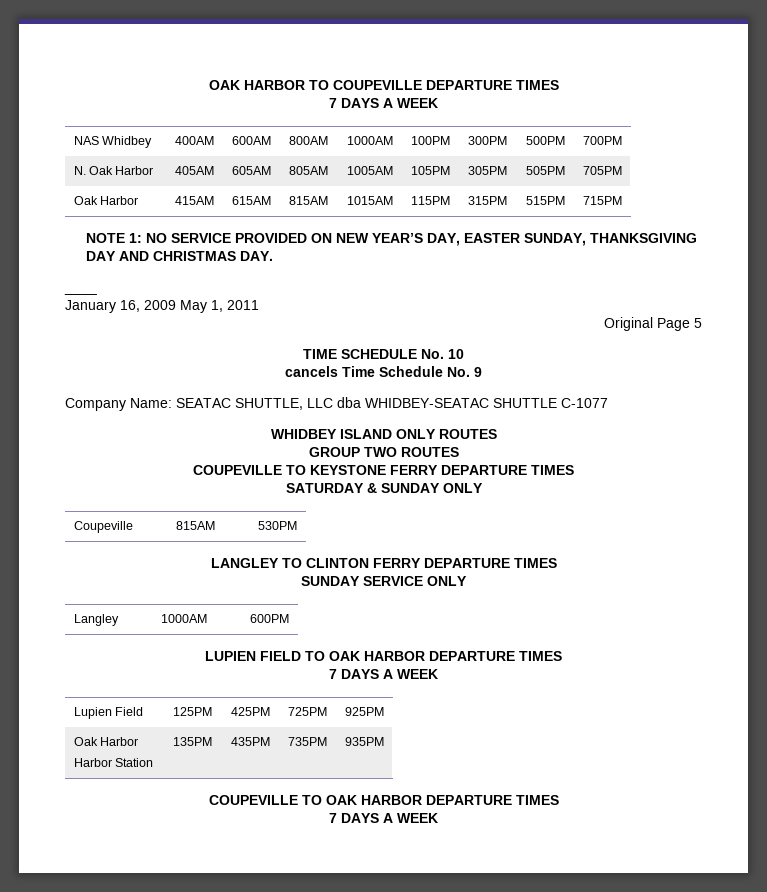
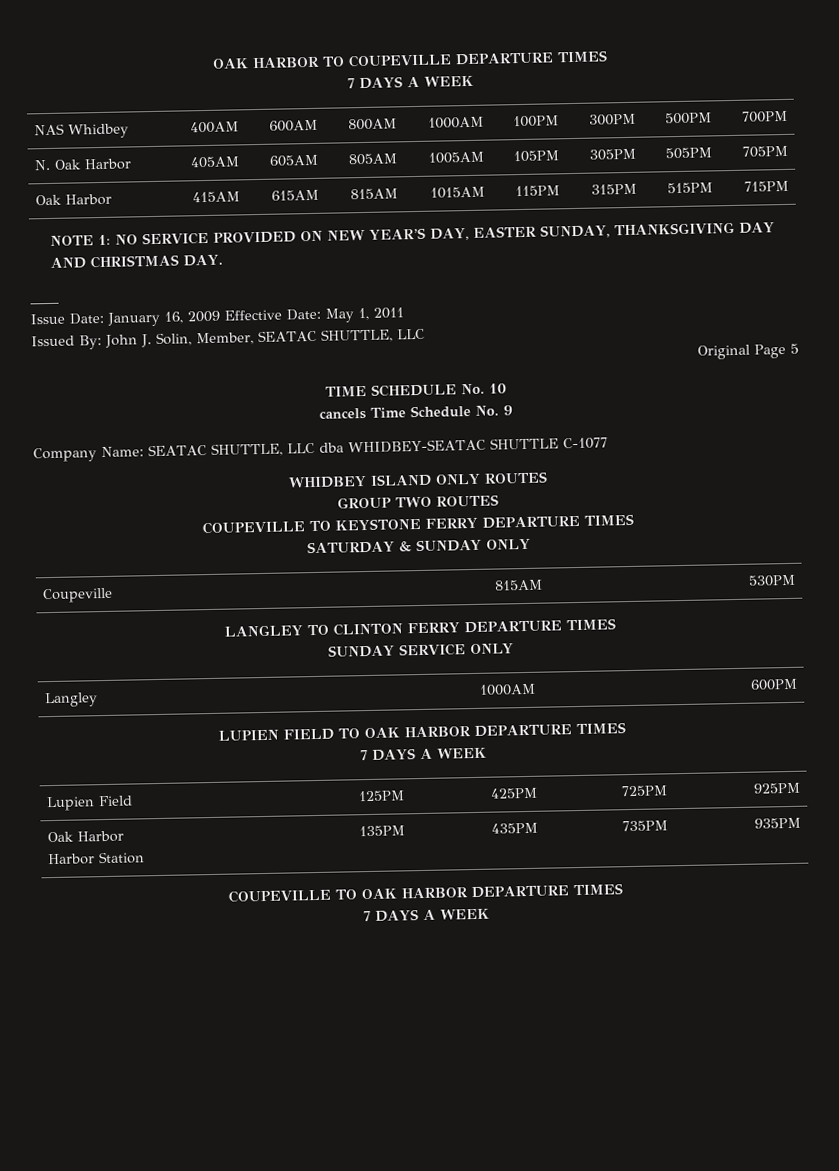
- January 16, 2009 May 1, 2011
+ Issue Date: January 16, 2009 Effective Date: May 1, 2011
+ Issued By: John J. Solin, Member, SEATAC SHUTTLE, LLC

